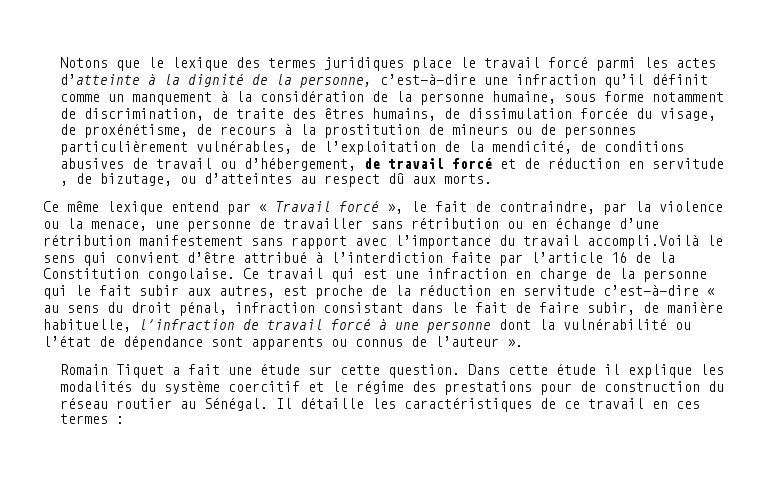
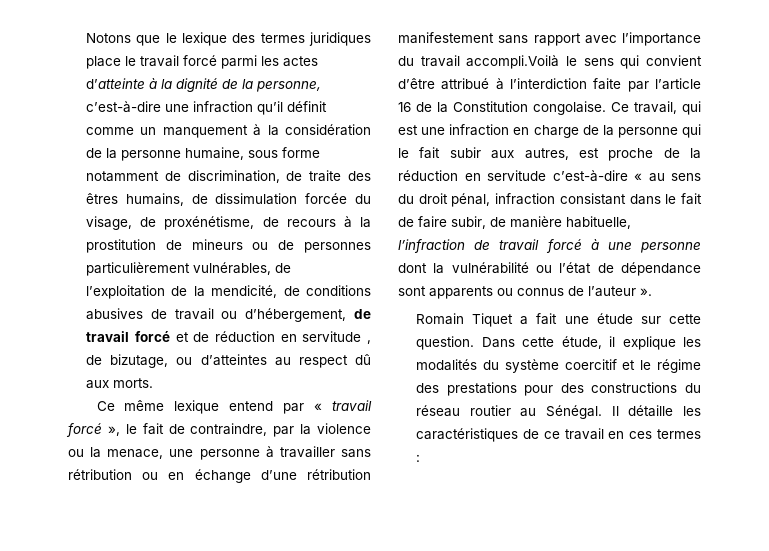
- Ce même lexique entend par « Travail forcé », le fait de contraindre, par la violence ou la menace, une personne de travailler sans rétribution ou en échange d’une rétribution manifestement sans rapport avec l’importance du travail accompli.Voilà le sens qui convient d’être attribué à l’interdiction faite par l’article 16 de la Constitution congolaise.
+ Ce même lexique entend par « travail forcé », le fait de contraindre, par la violence ou la menace, une personne à travailler sans rétribution ou en échange d’une rétribution manifestement sans rapport avec l’importance du travail accompli.Voilà le sens qui convient d’être attribué à l’interdiction faite par l’article 16 de la Constitution congolaise.
- Ce travail qui est une infraction en charge de la personne qui le fait subir aux autres, est proche de la réduction en servitude c’est-à-dire « au sens du droit pénal, infraction consistant dans le fait de faire subir, de manière habituelle, l’infraction de travail forcé à une personne dont la vulnérabilité ou l’état de dépendance sont apparents ou connus de l’auteur ».
+ Ce travail, qui est une infraction en charge de la personne qui le fait subir aux autres, est proche de la réduction en servitude c’est-à-dire « au sens du droit pénal, infraction consistant dans le fait de faire subir, de manière habituelle, l’infraction de travail forcé à une personne dont la vulnérabilité ou l’état de dépendance sont apparents ou connus de l’auteur ».
- Dans cette étude il explique les modalités du système coercitif et le régime des prestations pour de construction du réseau routier au Sénégal.
+ Dans cette étude, il explique les modalités du système coercitif et le régime des prestations pour des constructions du réseau routier au Sénégal.

